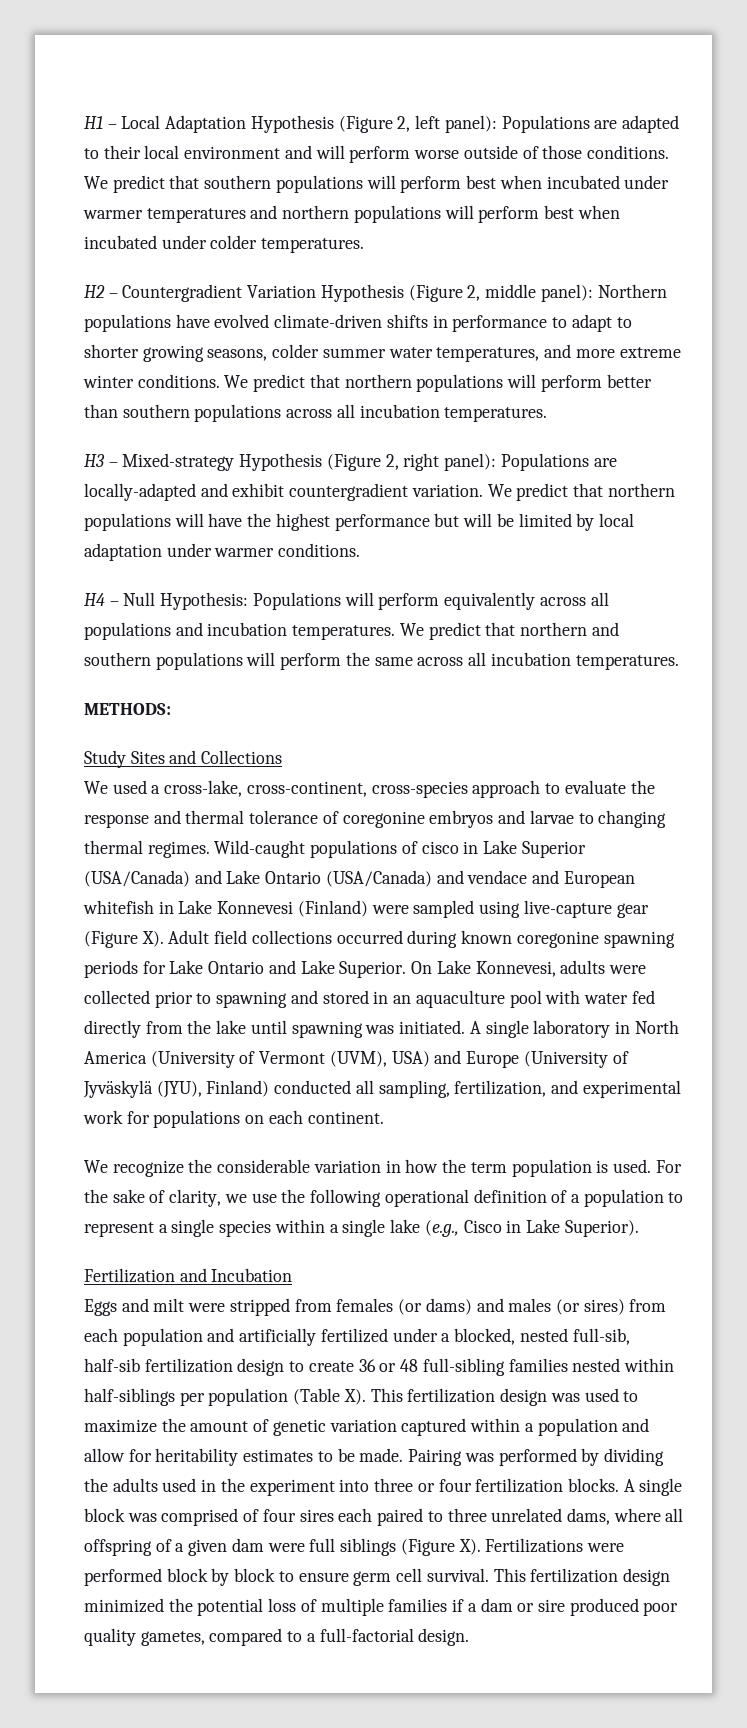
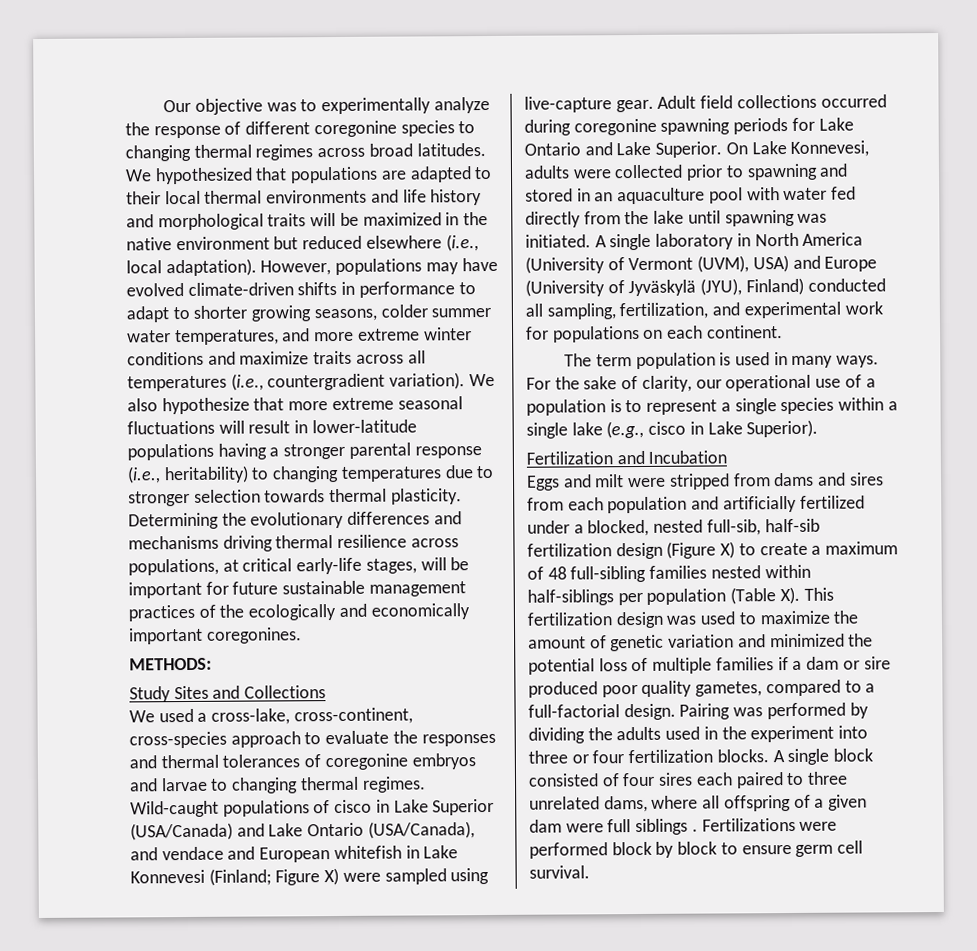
- H1 – Local Adaptation Hypothesis (Figure 2, left panel): Populations are adapted to their local environment and will perform worse outside of those conditions. We predict that southern populations will perform best when incubated under warmer temperatures and northern populations will perform best when incubated under colder temperatures.
- H2 – Countergradient Variation Hypothesis (Figure 2, middle panel): Northern populations have evolved climate-driven shifts in performance to adapt to shorter growing seasons, colder summer water temperatures, and more extreme winter conditions. We predict that northern populations will perform better than southern populations across all incubation temperatures.
- H3 – Mixed-strategy Hypothesis (Figure 2, right panel): Populations are locally-adapted and exhibit countergradient variation. We predict that northern populations will have the highest performance but will be limited by local adaptation under warmer conditions.
- H4 – Null Hypothesis: Populations will perform equivalently across all populations and incubation temperatures. We predict that northern and southern populations will perform the same across all incubation temperatures.
+ Our objective was to experimentally analyze the response of different coregonine species to changing thermal regimes across broad latitudes. We hypothesized that populations are adapted to their local thermal environments and life history and morphological traits will be maximized in the native environment but reduced elsewhere (i.e., local adaptation). However, populations may have evolved climate-driven shifts in performance to adapt to shorter growing seasons, colder summer water temperatures, and more extreme winter conditions and maximize traits across all temperatures (i.e., countergradient variation). We also hypothesize that more extreme seasonal fluctuations will result in lower-latitude populations having a stronger parental response (i.e., heritability) to changing temperatures due to stronger selection towards thermal plasticity. Determining the evolutionary differences and mechanisms driving thermal resilience across populations, at critical early-life stages, will be important for future sustainable management practices of the ecologically and economically important coregonines.
- We used a cross-lake, cross-continent, cross-species approach to evaluate the response and thermal tolerance of coregonine embryos and larvae to changing thermal regimes.
+ We used a cross-lake, cross-continent, cross-species approach to evaluate the responses and thermal tolerances of coregonine embryos and larvae to changing thermal regimes.
- Wild-caught populations of cisco in Lake Superior (USA/Canada) and Lake Ontario (USA/Canada) and vendace and European whitefish in Lake Konnevesi (Finland) were sampled using live-capture gear (Figure X). Adult field collections occurred during known coregonine spawning periods for Lake Ontario and Lake Superior.
+ Wild-caught populations of cisco in Lake Superior (USA/Canada) and Lake Ontario (USA/Canada), and vendace and European whitefish in Lake Konnevesi (Finland; Figure X) were sampled using live-capture gear. Adult field collections occurred during coregonine spawning periods for Lake Ontario and Lake Superior.
- We recognize the considerable variation in how the term population is used.
+ The term population is used in many ways.
- For the sake of clarity, we use the following operational definition of a population to represent a single species within a single lake (e.g., Cisco in Lake Superior).
+ For the sake of clarity, our operational use of a population is to represent a single species within a single lake (e.g., cisco in Lake Superior).
- Eggs and milt were stripped from females (or dams) and males (or sires) from each population and artificially fertilized under a blocked, nested full-sib, half-sib fertilization design to create 36 or 48 full-sibling families nested within half-siblings per population (Table X). This fertilization design was used to maximize the amount of genetic variation captured within a population and allow for heritability estimates to be made. Pairing was performed by dividing the adults used in the experiment into three or four fertilization blocks. A single block was comprised of four sires each paired to three unrelated dams, where all offspring of a given dam were full siblings (Figure X). Fertilizations were performed block by block to ensure germ cell survival. This fertilization design minimized the potential loss of multiple families if a dam or sire produced poor quality gametes, compared to a full-factorial design.
+ Eggs and milt were stripped from dams and sires from each population and artificially fertilized under a blocked, nested full-sib, half-sib fertilization design (Figure X) to create a maximum of 48 full-sibling families nested within half-siblings per population (Table X). This fertilization design was used to maximize the amount of genetic variation and minimized the potential loss of multiple families if a dam or sire produced poor quality gametes, compared to a full-factorial design.
+ Pairing was performed by dividing the adults used in the experiment into three or four fertilization blocks. A single block consisted of four sires each paired to three unrelated dams, where all offspring of a given dam were full siblings . Fertilizations were performed block by block to ensure germ cell survival.

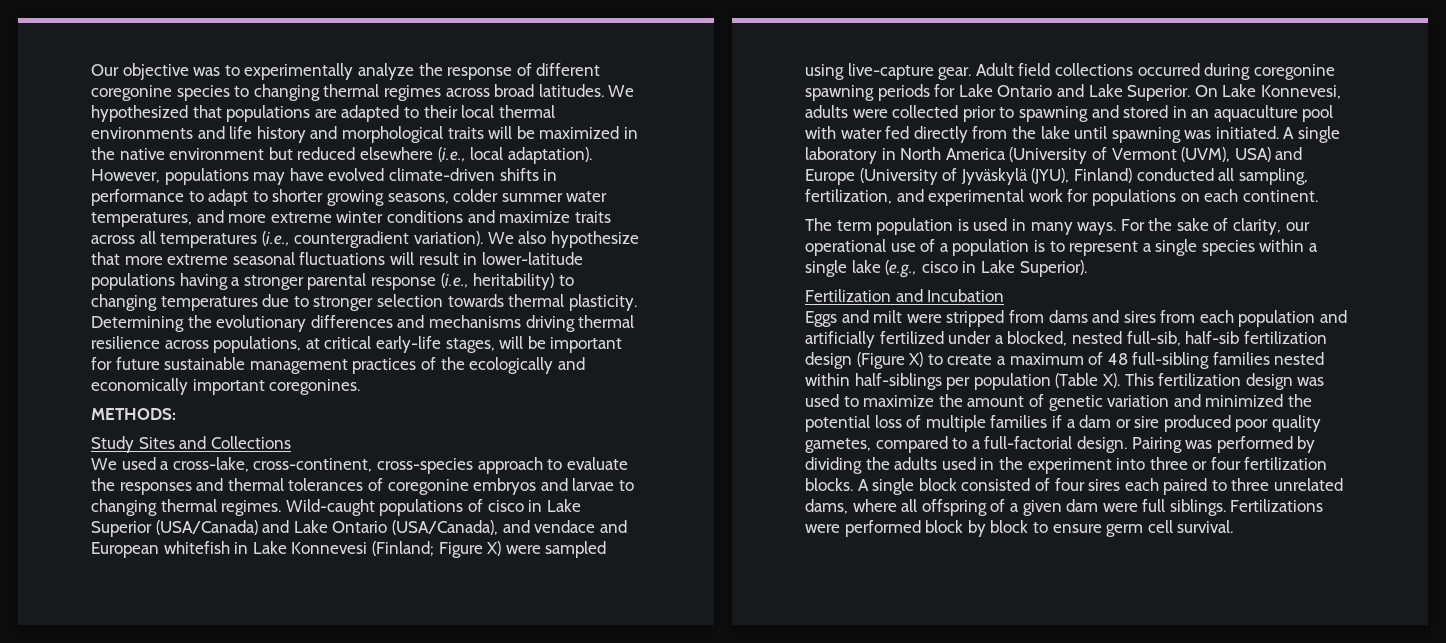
- A single block consisted of four sires each paired to three unrelated dams, where all offspring of a given dam were full siblings .
+ A single block consisted of four sires each paired to three unrelated dams, where all offspring of a given dam were full siblings.

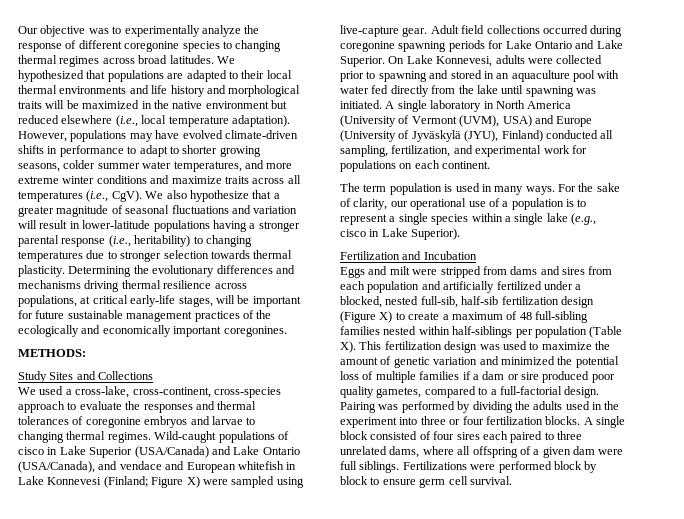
- We hypothesized that populations are adapted to their local thermal environments and life history and morphological traits will be maximized in the native environment but reduced elsewhere (i.e., local adaptation).
+ We hypothesized that populations are adapted to their local thermal environments and life history and morphological traits will be maximized in the native environment but reduced elsewhere (i.e., local temperature adaptation).
- However, populations may have evolved climate-driven shifts in performance to adapt to shorter growing seasons, colder summer water temperatures, and more extreme winter conditions and maximize traits across all temperatures (i.e., countergradient variation).
+ However, populations may have evolved climate-driven shifts in performance to adapt to shorter growing seasons, colder summer water temperatures, and more extreme winter conditions and maximize traits across all temperatures (i.e., CgV).
- We also hypothesize that more extreme seasonal fluctuations will result in lower-latitude populations having a stronger parental response (i.e., heritability) to changing temperatures due to stronger selection towards thermal plasticity.
+ We also hypothesize that a greater magnitude of seasonal fluctuations and variation will result in lower-latitude populations having a stronger parental response (i.e., heritability) to changing temperatures due to stronger selection towards thermal plasticity.

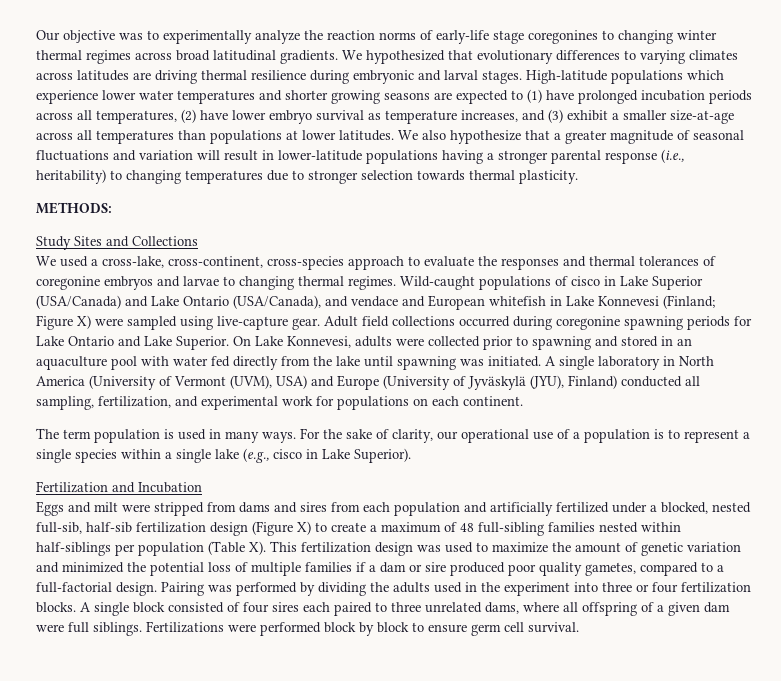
- Our objective was to experimentally analyze the response of different coregonine species to changing thermal regimes across broad latitudes.
+ Our objective was to experimentally analyze the reaction norms of early-life stage coregonines to changing winter thermal regimes across broad latitudinal gradients.
- We hypothesized that populations are adapted to their local thermal environments and life history and morphological traits will be maximized in the native environment but reduced elsewhere (i.e., local temperature adaptation). However, populations may have evolved climate-driven shifts in performance to adapt to shorter growing seasons, colder summer water temperatures, and more extreme winter conditions and maximize traits across all temperatures (i.e., CgV).
+ We hypothesized that evolutionary differences to varying climates across latitudes are driving thermal resilience during embryonic and larval stages. High-latitude populations which experience lower water temperatures and shorter growing seasons are expected to (1) have prolonged incubation periods across all temperatures, (2) have lower embryo survival as temperature increases, and (3) exhibit a smaller size-at-age across all temperatures than populations at lower latitudes.
- Determining the evolutionary differences and mechanisms driving thermal resilience across populations, at critical early-life stages, will be important for future sustainable management practices of the ecologically and economically important coregonines.

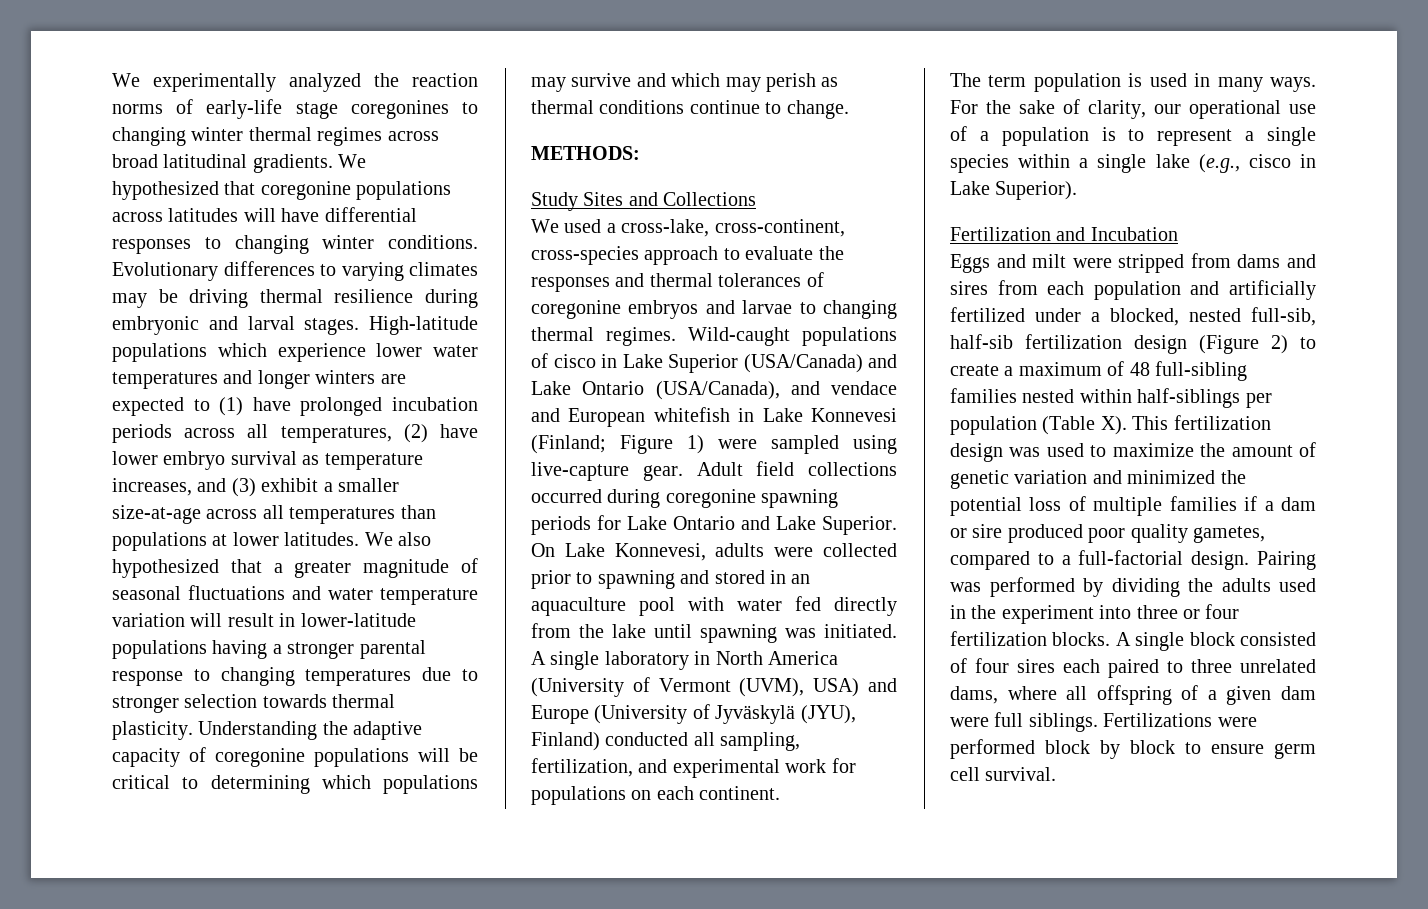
- Our objective was to experimentally analyze the reaction norms of early-life stage coregonines to changing winter thermal regimes across broad latitudinal gradients.
+ We experimentally analyzed the reaction norms of early-life stage coregonines to changing winter thermal regimes across broad latitudinal gradients.
- We hypothesized that evolutionary differences to varying climates across latitudes are driving thermal resilience during embryonic and larval stages.
+ We hypothesized that coregonine populations across latitudes will have differential responses to changing winter conditions. Evolutionary differences to varying climates may be driving thermal resilience during embryonic and larval stages.
- High-latitude populations which experience lower water temperatures and shorter growing seasons are expected to (1) have prolonged incubation periods across all temperatures, (2) have lower embryo survival as temperature increases, and (3) exhibit a smaller size-at-age across all temperatures than populations at lower latitudes.
+ High-latitude populations which experience lower water temperatures and longer winters are expected to (1) have prolonged incubation periods across all temperatures, (2) have lower embryo survival as temperature increases, and (3) exhibit a smaller size-at-age across all temperatures than populations at lower latitudes.
- We also hypothesize that a greater magnitude of seasonal fluctuations and variation will result in lower-latitude populations having a stronger parental response (i.e., heritability) to changing temperatures due to stronger selection towards thermal plasticity.
+ We also hypothesized that a greater magnitude of seasonal fluctuations and water temperature variation will result in lower-latitude populations having a stronger parental response to changing temperatures due to stronger selection towards thermal plasticity. Understanding the adaptive capacity of coregonine populations will be critical to determining which populations may survive and which may perish as thermal conditions continue to change.
- Wild-caught populations of cisco in Lake Superior (USA/Canada) and Lake Ontario (USA/Canada), and vendace and European whitefish in Lake Konnevesi (Finland; Figure X) were sampled using live-capture gear.
+ Wild-caught populations of cisco in Lake Superior (USA/Canada) and Lake Ontario (USA/Canada), and vendace and European whitefish in Lake Konnevesi (Finland; Figure 1) were sampled using live-capture gear.
- Eggs and milt were stripped from dams and sires from each population and artificially fertilized under a blocked, nested full-sib, half-sib fertilization design (Figure X) to create a maximum of 48 full-sibling families nested within half-siblings per population (Table X). This fertilization design was used to maximize the amount of genetic variation and minimized the potential loss of multiple families if a dam or sire produced poor quality gametes, compared to a full-factorial design.
+ Eggs and milt were stripped from dams and sires from each population and artificially fertilized under a blocked, nested full-sib, half-sib fertilization design (Figure 2) to create a maximum of 48 full-sibling families nested within half-siblings per population (Table X). This fertilization design was used to maximize the amount of genetic variation and minimized the potential loss of multiple families if a dam or sire produced poor quality gametes, compared to a full-factorial design.

